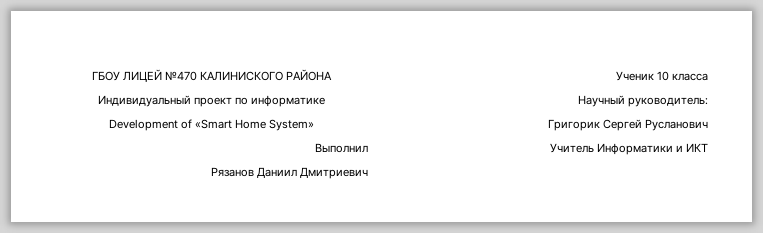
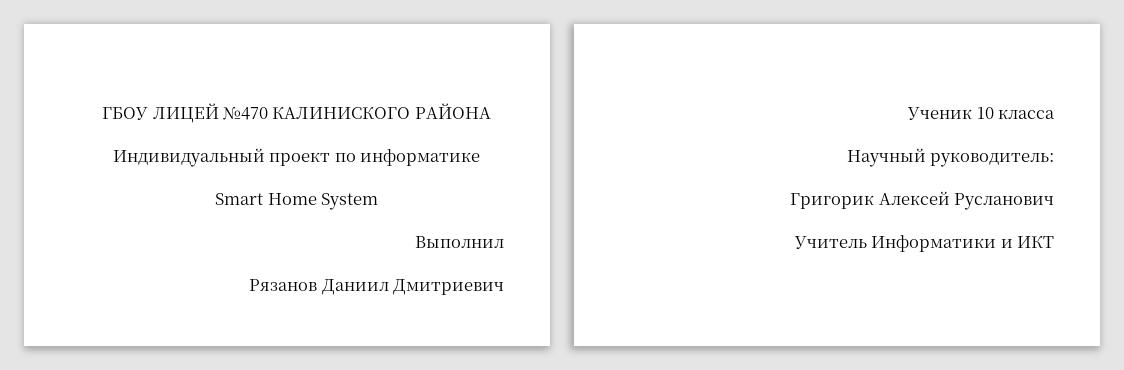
- Development of «Smart Home System»
+ Smart Home System
- Григорик Сергей Русланович
+ Григорик Алексей Русланович

